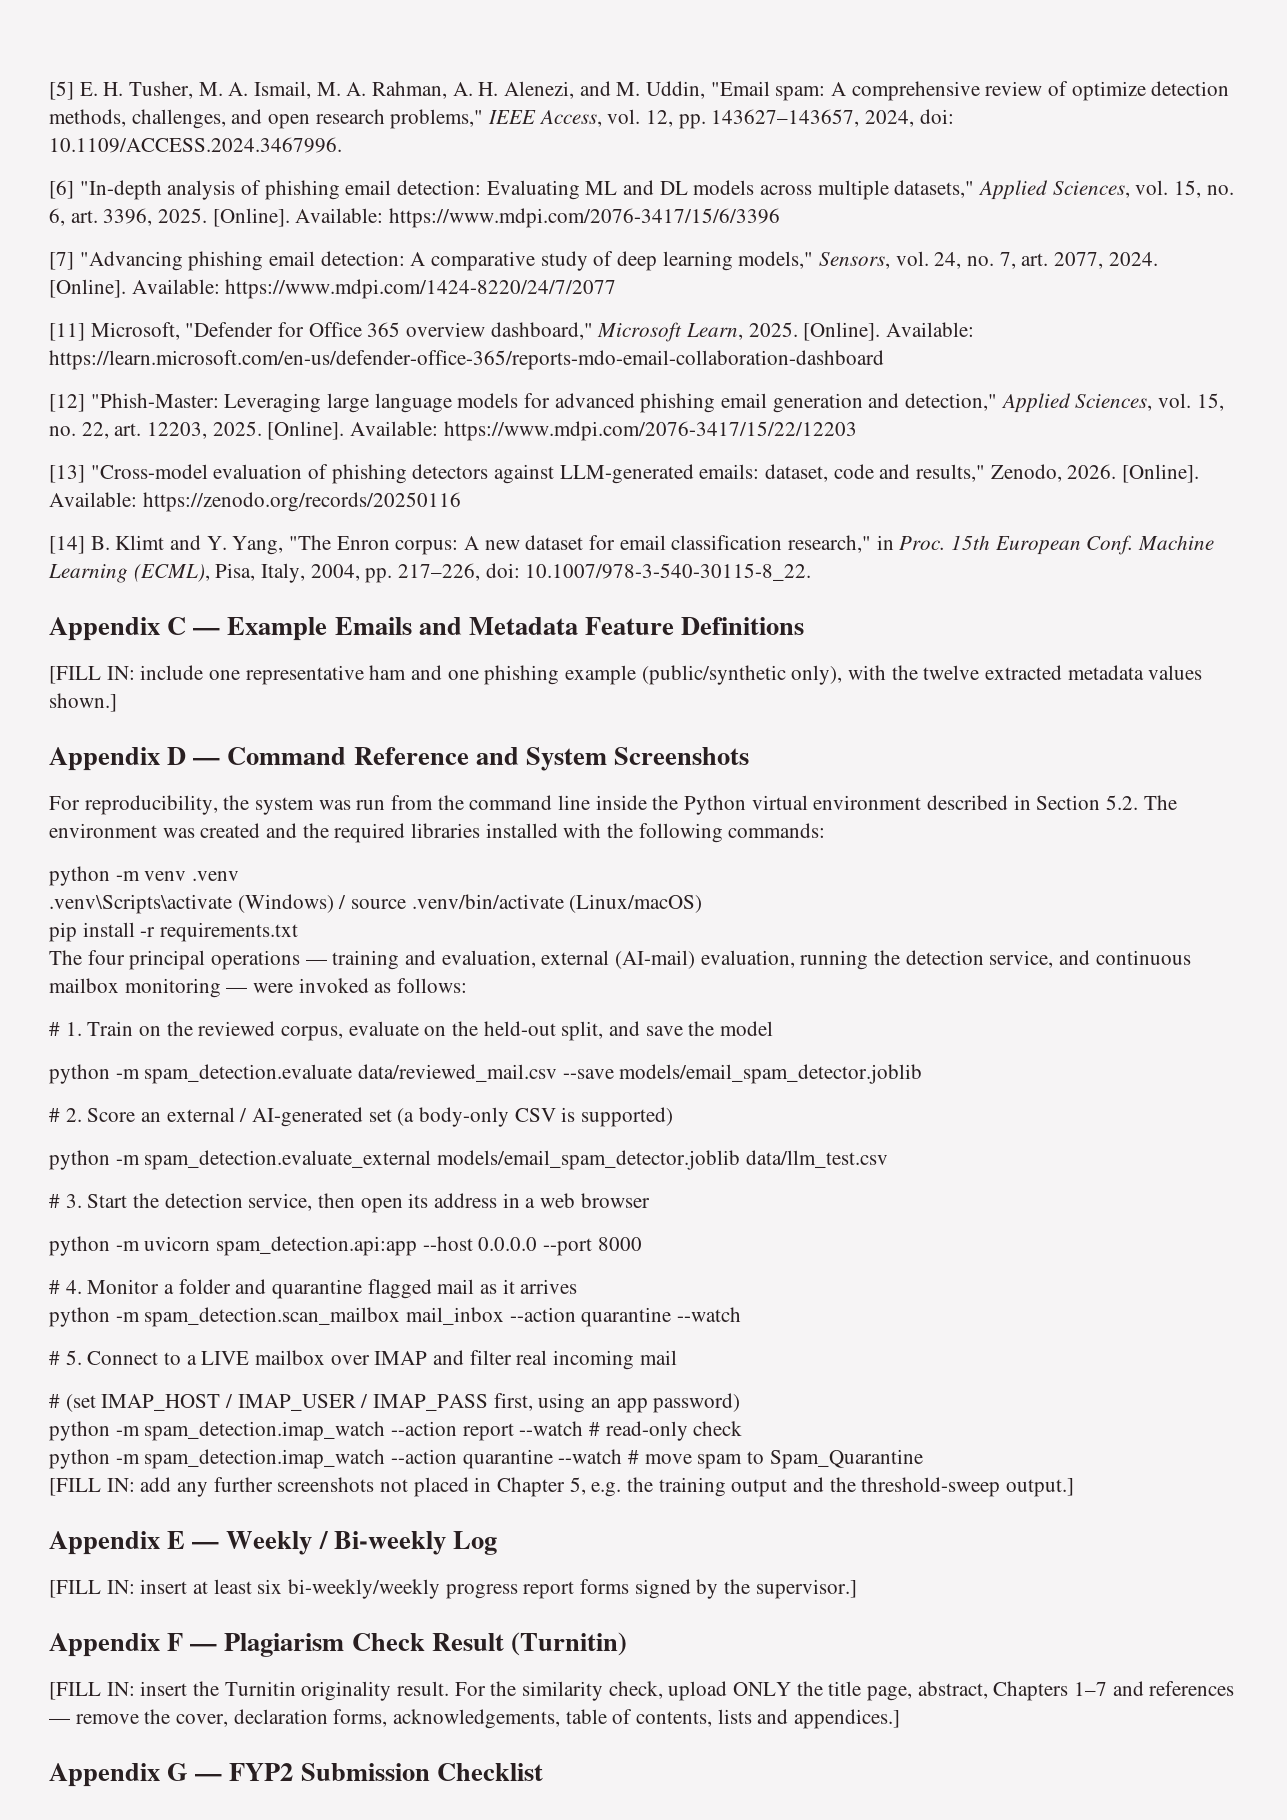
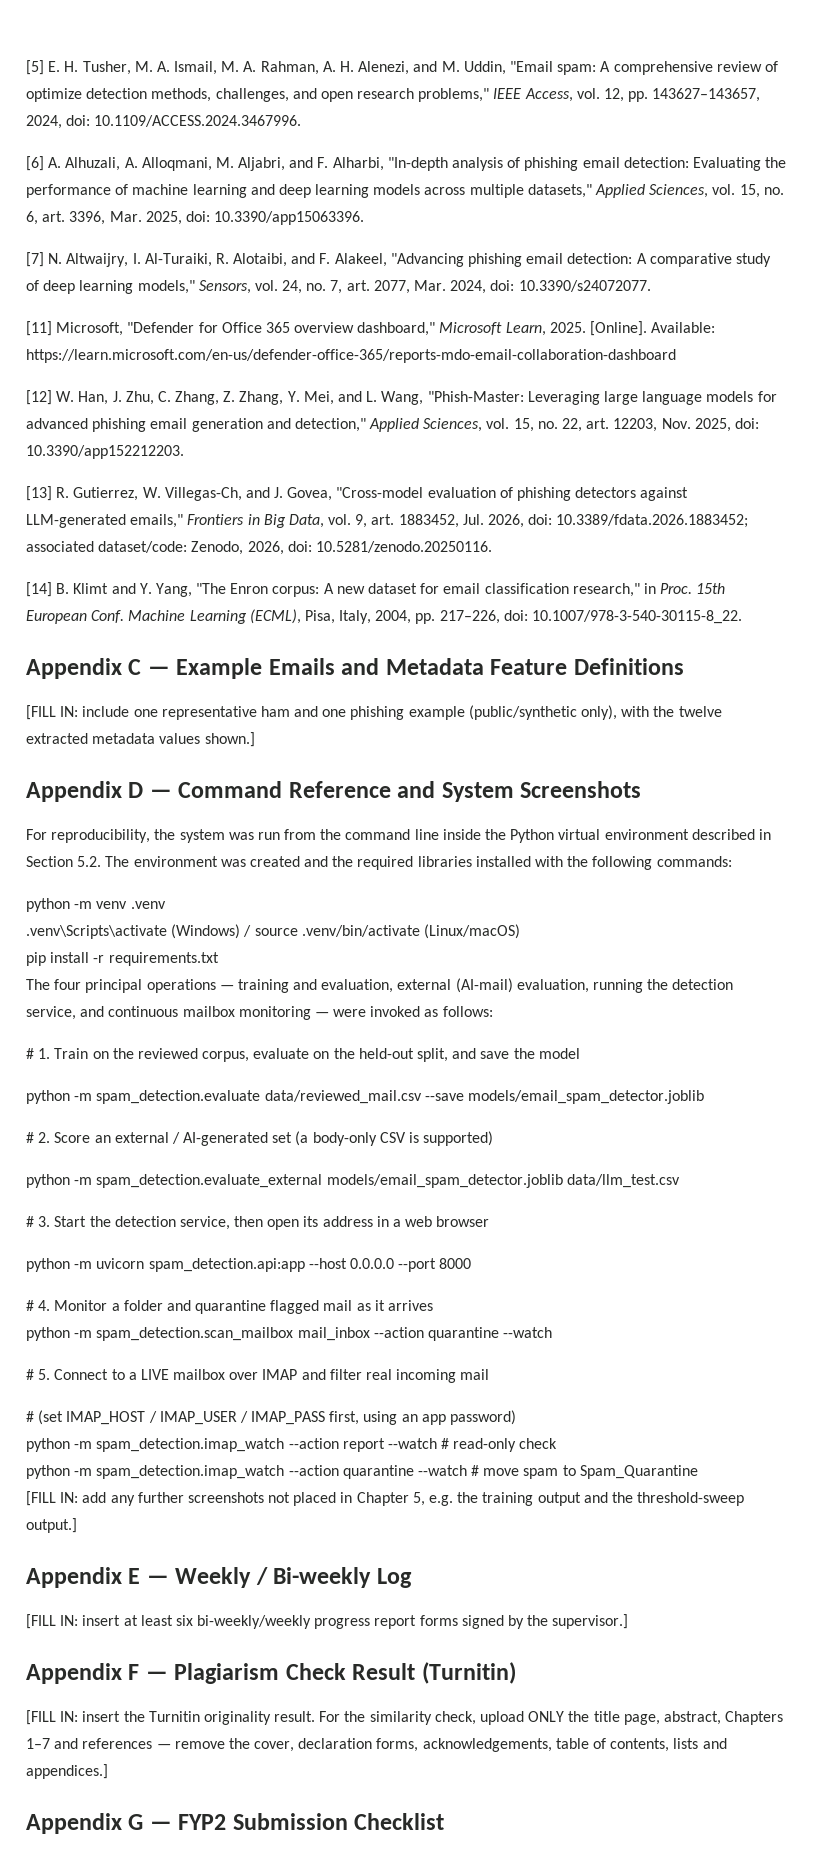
- [6] "In-depth analysis of phishing email detection: Evaluating ML and DL models across multiple datasets," Applied Sciences, vol. 15, no. 6, art. 3396, 2025. [Online]. Available: https://www.mdpi.com/2076-3417/15/6/3396
- [7] "Advancing phishing email detection: A comparative study of deep learning models," Sensors, vol. 24, no. 7, art. 2077, 2024. [Online]. Available: https://www.mdpi.com/1424-8220/24/7/2077
+ [6] A. Alhuzali, A. Alloqmani, M. Aljabri, and F. Alharbi, "In-depth analysis of phishing email detection: Evaluating the performance of machine learning and deep learning models across multiple datasets," Applied Sciences, vol. 15, no. 6, art. 3396, Mar. 2025, doi: 10.3390/app15063396.
+ [7] N. Altwaijry, I. Al-Turaiki, R. Alotaibi, and F. Alakeel, "Advancing phishing email detection: A comparative study of deep learning models," Sensors, vol. 24, no. 7, art. 2077, Mar. 2024, doi: 10.3390/s24072077.
- [12] "Phish-Master: Leveraging large language models for advanced phishing email generation and detection," Applied Sciences, vol. 15, no. 22, art. 12203, 2025. [Online]. Available: https://www.mdpi.com/2076-3417/15/22/12203
- [13] "Cross-model evaluation of phishing detectors against LLM-generated emails: dataset, code and results," Zenodo, 2026. [Online]. Available: https://zenodo.org/records/20250116
+ [12] W. Han, J. Zhu, C. Zhang, Z. Zhang, Y. Mei, and L. Wang, "Phish-Master: Leveraging large language models for advanced phishing email generation and detection," Applied Sciences, vol. 15, no. 22, art. 12203, Nov. 2025, doi: 10.3390/app152212203.
+ [13] R. Gutierrez, W. Villegas-Ch, and J. Govea, "Cross-model evaluation of phishing detectors against LLM-generated emails," Frontiers in Big Data, vol. 9, art. 1883452, Jul. 2026, doi: 10.3389/fdata.2026.1883452; associated dataset/code: Zenodo, 2026, doi: 10.5281/zenodo.20250116.

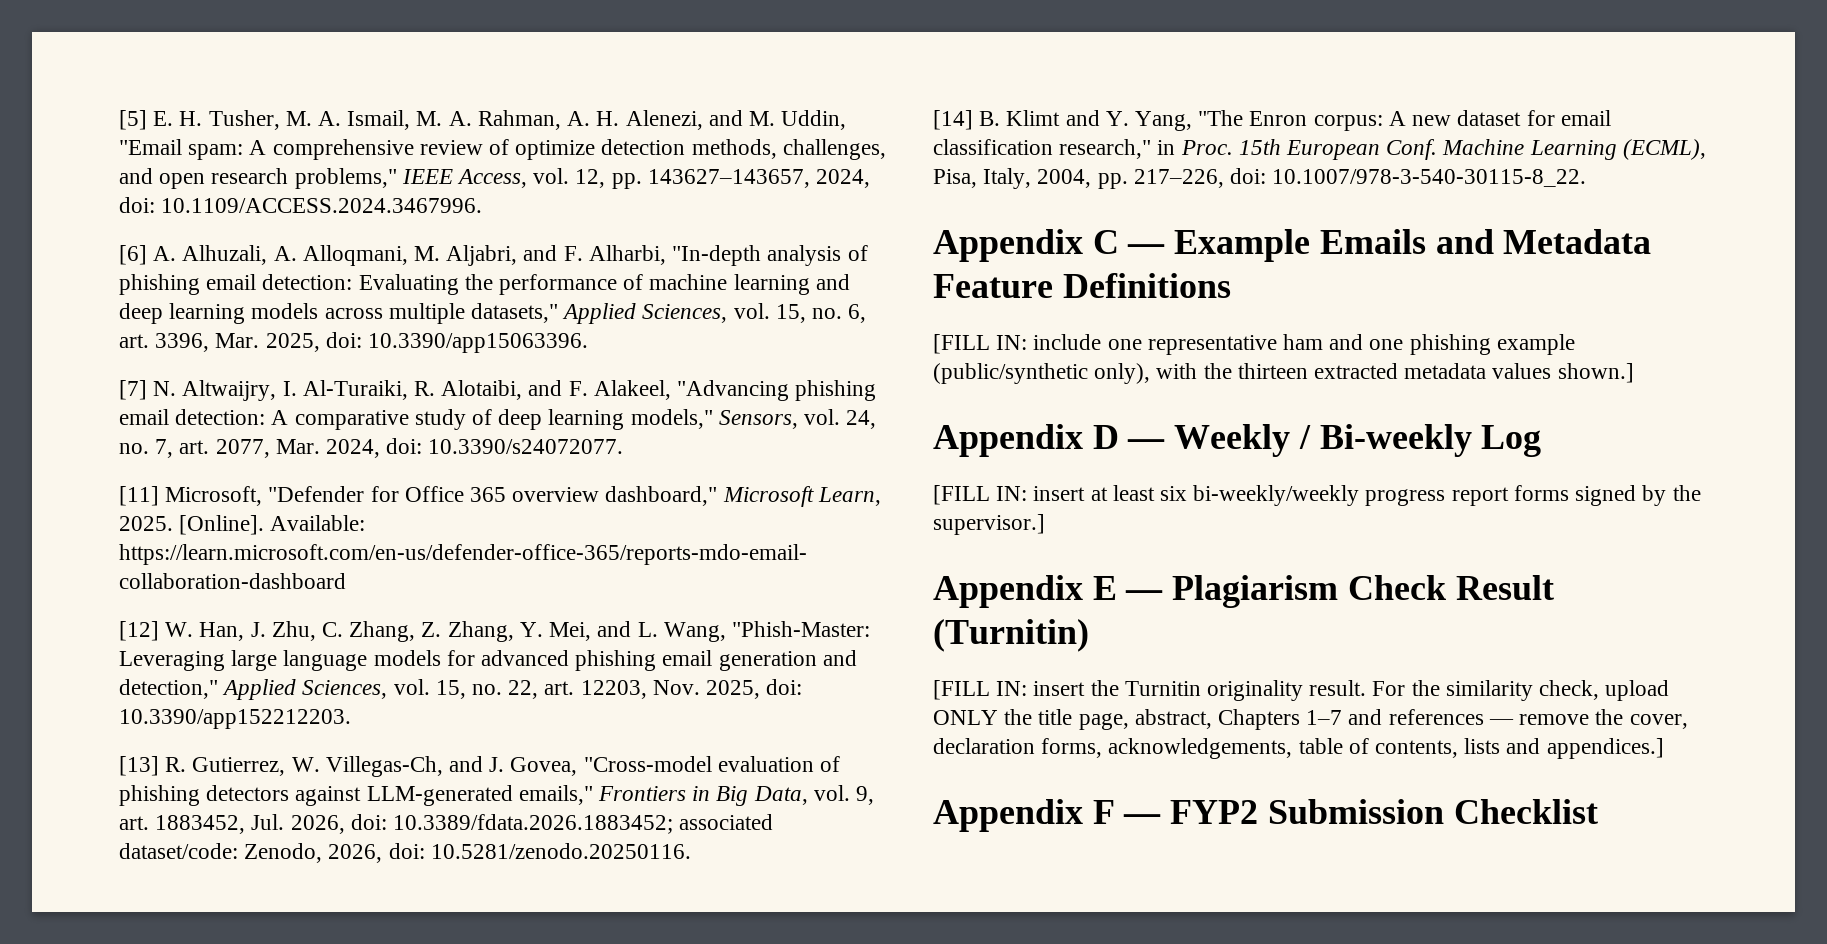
- [FILL IN: include one representative ham and one phishing example (public/synthetic only), with the twelve extracted metadata values shown.]
+ [FILL IN: include one representative ham and one phishing example (public/synthetic only), with the thirteen extracted metadata values shown.]
- Appendix D — Command Reference and System Screenshots
- For reproducibility, the system was run from the command line inside the Python virtual environment described in Section 5.2. The environment was created and the required libraries installed with the following commands:
- python -m venv .venv
- .venv\Scripts\activate (Windows) / source .venv/bin/activate (Linux/macOS)
- pip install -r requirements.txt
- The four principal operations — training and evaluation, external (AI-mail) evaluation, running the detection service, and continuous mailbox monitoring — were invoked as follows:
- # 1. Train on the reviewed corpus, evaluate on the held-out split, and save the model
- python -m spam_detection.evaluate data/reviewed_mail.csv --save models/email_spam_detector.joblib
- # 2. Score an external / AI-generated set (a body-only CSV is supported)
- python -m spam_detection.evaluate_external models/email_spam_detector.joblib data/llm_test.csv
- # 3. Start the detection service, then open its address in a web browser
- python -m uvicorn spam_detection.api:app --host 0.0.0.0 --port 8000
- # 4. Monitor a folder and quarantine flagged mail as it arrives
- python -m spam_detection.scan_mailbox mail_inbox --action quarantine --watch
- # 5. Connect to a LIVE mailbox over IMAP and filter real incoming mail
- # (set IMAP_HOST / IMAP_USER / IMAP_PASS first, using an app password)
- python -m spam_detection.imap_watch --action report --watch # read-only check
- python -m spam_detection.imap_watch --action quarantine --watch # move spam to Spam_Quarantine
- [FILL IN: add any further screenshots not placed in Chapter 5, e.g. the training output and the threshold-sweep output.]
- Appendix E — Weekly / Bi-weekly Log
+ Appendix D — Weekly / Bi-weekly Log
- Appendix F — Plagiarism Check Result (Turnitin)
+ Appendix E — Plagiarism Check Result (Turnitin)
- Appendix G — FYP2 Submission Checklist
+ Appendix F — FYP2 Submission Checklist

